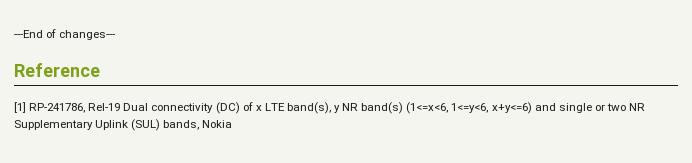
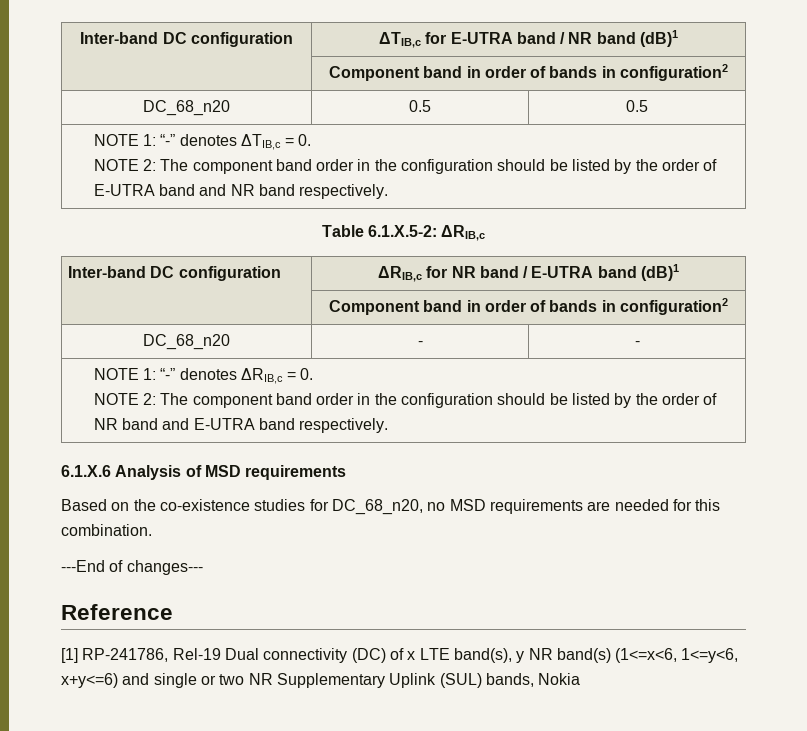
+ Inter-band DC configuration | ΔTIB,c for E-UTRA band / NR band (dB)1
+ | Component band in order of bands in configuration2
+ DC_68_n20 | 0.5 | 0.5
+ NOTE 1: “-” denotes ΔTIB,c = 0.
+ NOTE 2: The component band order in the configuration should be listed by the order of E-UTRA band and NR band respectively.
+ Table 6.1.X.5-2: ΔRIB,c
+ Inter-band DC configuration | ΔRIB,c for NR band / E-UTRA band (dB)1
+ | Component band in order of bands in configuration2
+ DC_68_n20 | - | -
+ NOTE 1: “-” denotes ΔRIB,c = 0.
+ NOTE 2: The component band order in the configuration should be listed by the order of NR band and E-UTRA band respectively.
+ 6.1.X.6 Analysis of MSD requirements
+ Based on the co-existence studies for DC_68_n20, no MSD requirements are needed for this combination.

